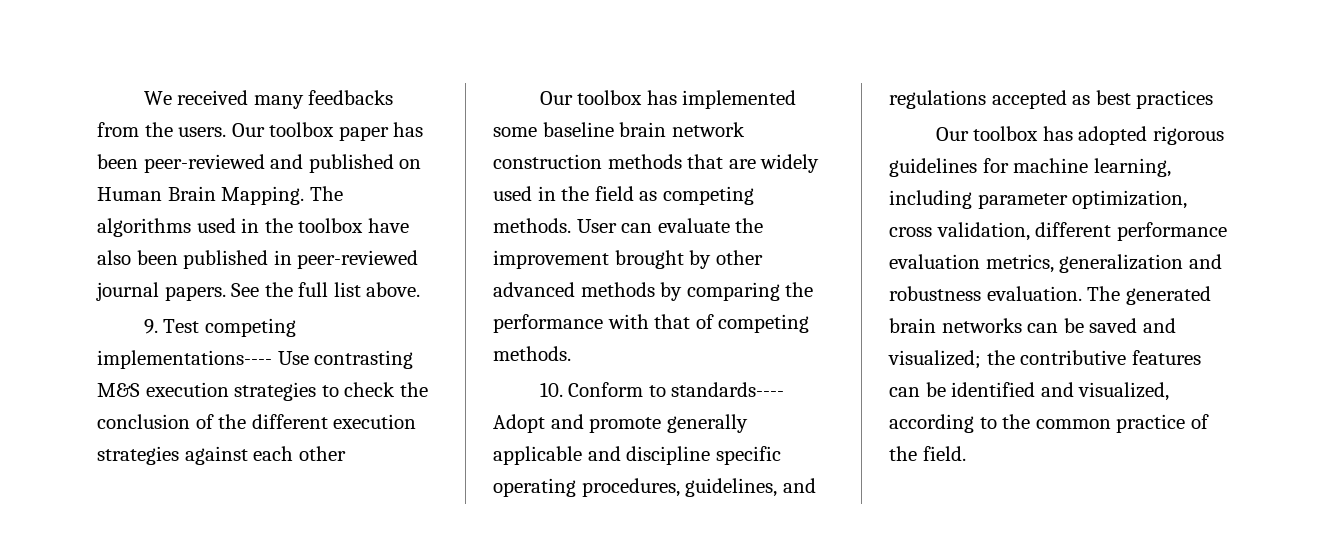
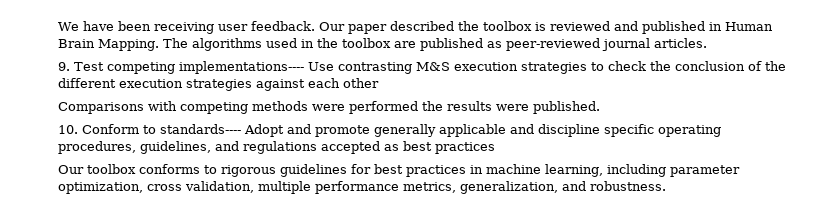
- We received many feedbacks from the users. Our toolbox paper has been peer-reviewed and published on Human Brain Mapping.
+ We have been receiving user feedback. Our paper described the toolbox is reviewed and published in Human Brain Mapping.
- The algorithms used in the toolbox have also been published in peer-reviewed journal papers. See the full list above.
+ The algorithms used in the toolbox are published as peer-reviewed journal articles.
- Our toolbox has implemented some baseline brain network construction methods that are widely used in the field as competing methods. User can evaluate the improvement brought by other advanced methods by comparing the performance with that of competing methods.
+ Comparisons with competing methods were performed the results were published.
- Our toolbox has adopted rigorous guidelines for machine learning, including parameter optimization, cross validation, different performance evaluation metrics, generalization and robustness evaluation. The generated brain networks can be saved and visualized; the contributive features can be identified and visualized, according to the common practice of the field.
+ Our toolbox conforms to rigorous guidelines for best practices in machine learning, including parameter optimization, cross validation, multiple performance metrics, generalization, and robustness.

